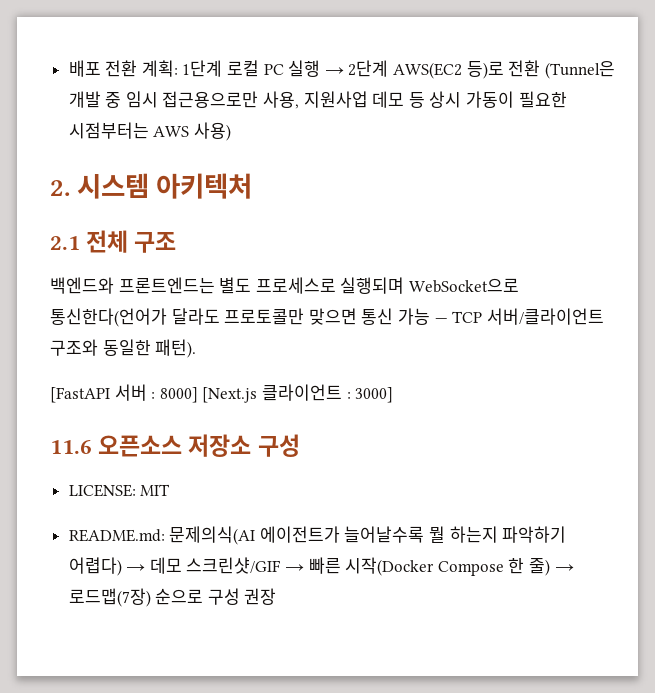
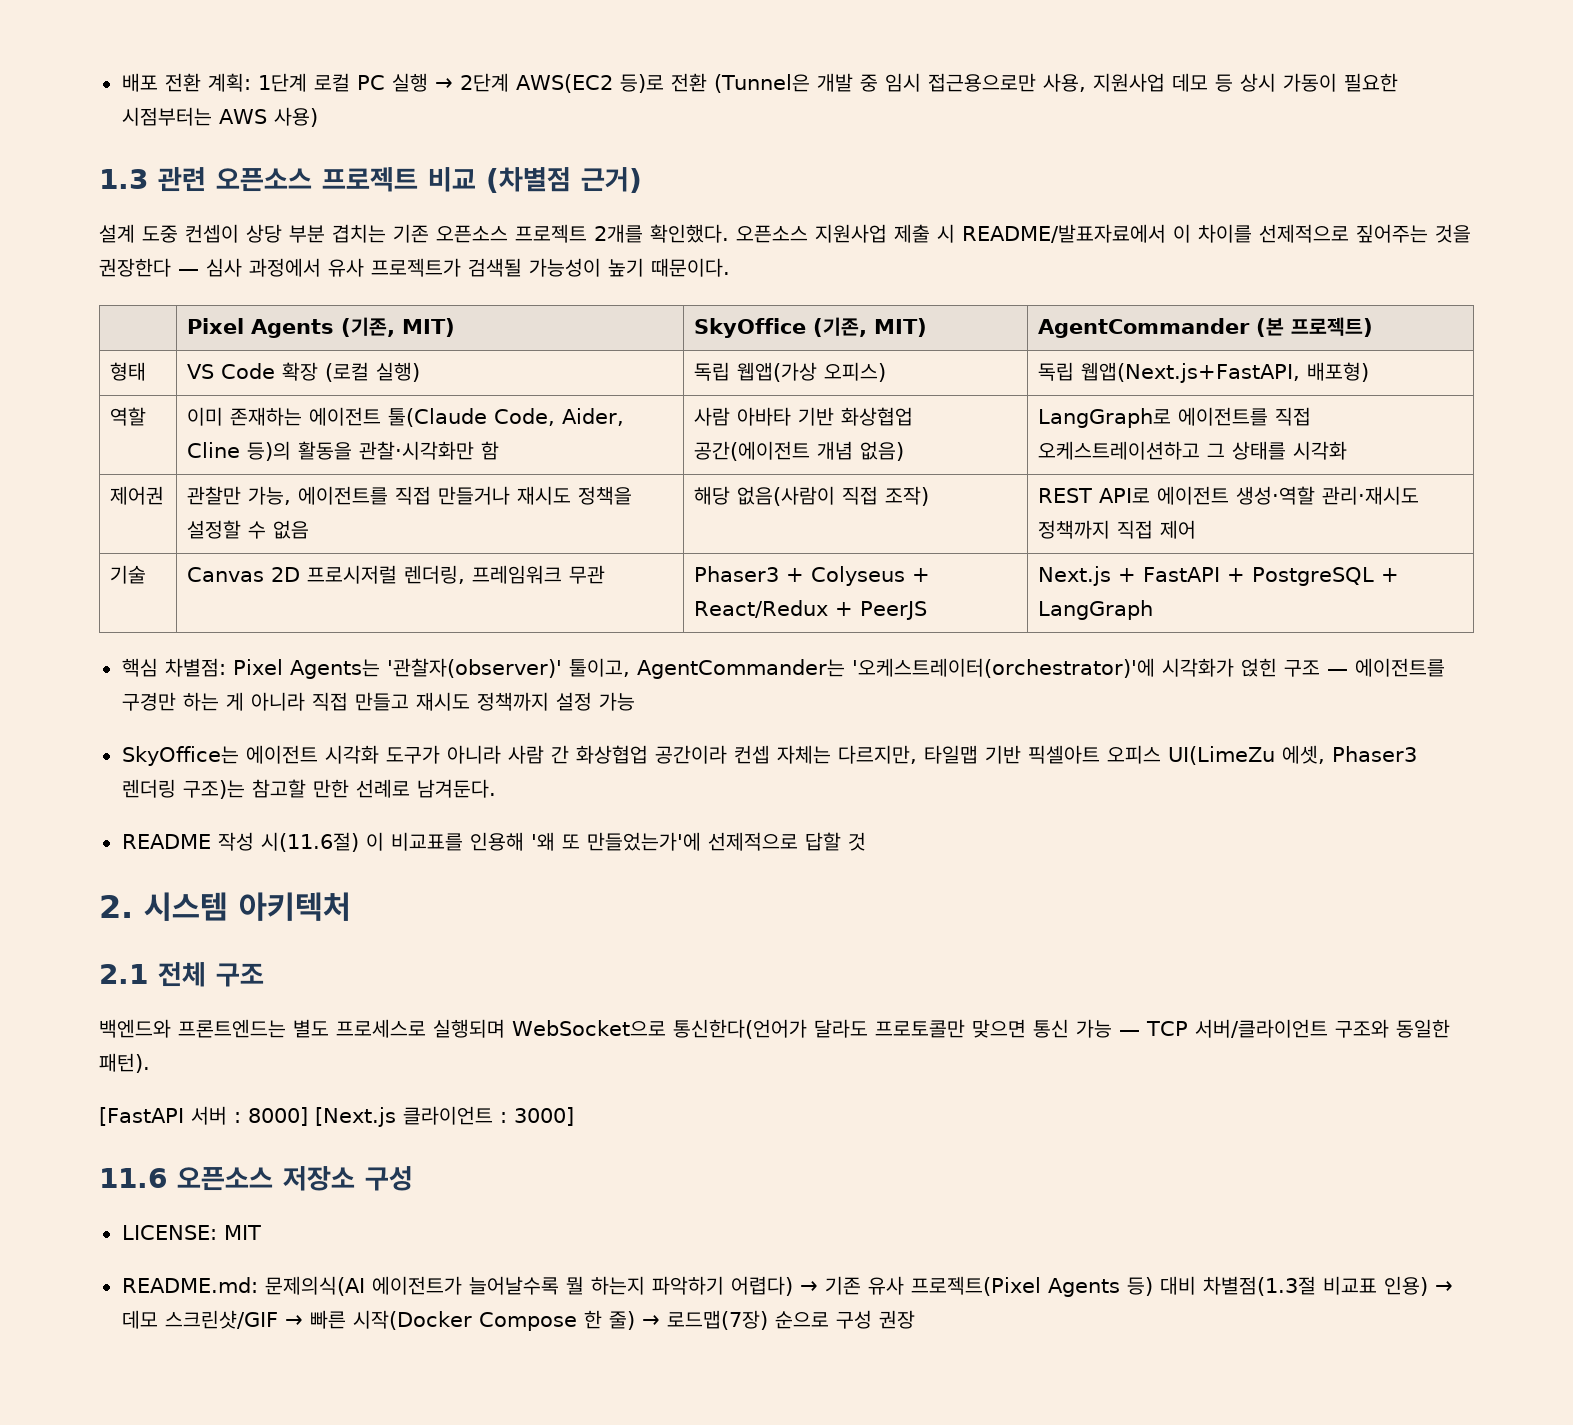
+ 1.3 관련 오픈소스 프로젝트 비교 (차별점 근거)
+ 설계 도중 컨셉이 상당 부분 겹치는 기존 오픈소스 프로젝트 2개를 확인했다. 오픈소스 지원사업 제출 시 README/발표자료에서 이 차이를 선제적으로 짚어주는 것을 권장한다 — 심사 과정에서 유사 프로젝트가 검색될 가능성이 높기 때문이다.
+ | Pixel Agents (기존, MIT) | SkyOffice (기존, MIT) | AgentCommander (본 프로젝트)
+ 형태 | VS Code 확장 (로컬 실행) | 독립 웹앱(가상 오피스) | 독립 웹앱(Next.js+FastAPI, 배포형)
+ 역할 | 이미 존재하는 에이전트 툴(Claude Code, Aider, Cline 등)의 활동을 관찰·시각화만 함 | 사람 아바타 기반 화상협업 공간(에이전트 개념 없음) | LangGraph로 에이전트를 직접 오케스트레이션하고 그 상태를 시각화
+ 제어권 | 관찰만 가능, 에이전트를 직접 만들거나 재시도 정책을 설정할 수 없음 | 해당 없음(사람이 직접 조작) | REST API로 에이전트 생성·역할 관리·재시도 정책까지 직접 제어
+ 기술 | Canvas 2D 프로시저럴 렌더링, 프레임워크 무관 | Phaser3 + Colyseus + React/Redux + PeerJS | Next.js + FastAPI + PostgreSQL + LangGraph
+ 핵심 차별점: Pixel Agents는 '관찰자(observer)' 툴이고, AgentCommander는 '오케스트레이터(orchestrator)'에 시각화가 얹힌 구조 — 에이전트를 구경만 하는 게 아니라 직접 만들고 재시도 정책까지 설정 가능
+ SkyOffice는 에이전트 시각화 도구가 아니라 사람 간 화상협업 공간이라 컨셉 자체는 다르지만, 타일맵 기반 픽셀아트 오피스 UI(LimeZu 에셋, Phaser3 렌더링 구조)는 참고할 만한 선례로 남겨둔다.
+ README 작성 시(11.6절) 이 비교표를 인용해 '왜 또 만들었는가'에 선제적으로 답할 것
- README.md: 문제의식(AI 에이전트가 늘어날수록 뭘 하는지 파악하기 어렵다) → 데모 스크린샷/GIF → 빠른 시작(Docker Compose 한 줄) → 로드맵(7장) 순으로 구성 권장
+ README.md: 문제의식(AI 에이전트가 늘어날수록 뭘 하는지 파악하기 어렵다) → 기존 유사 프로젝트(Pixel Agents 등) 대비 차별점(1.3절 비교표 인용) → 데모 스크린샷/GIF → 빠른 시작(Docker Compose 한 줄) → 로드맵(7장) 순으로 구성 권장

